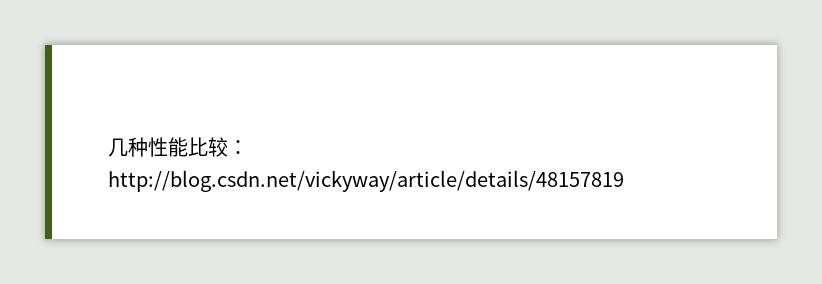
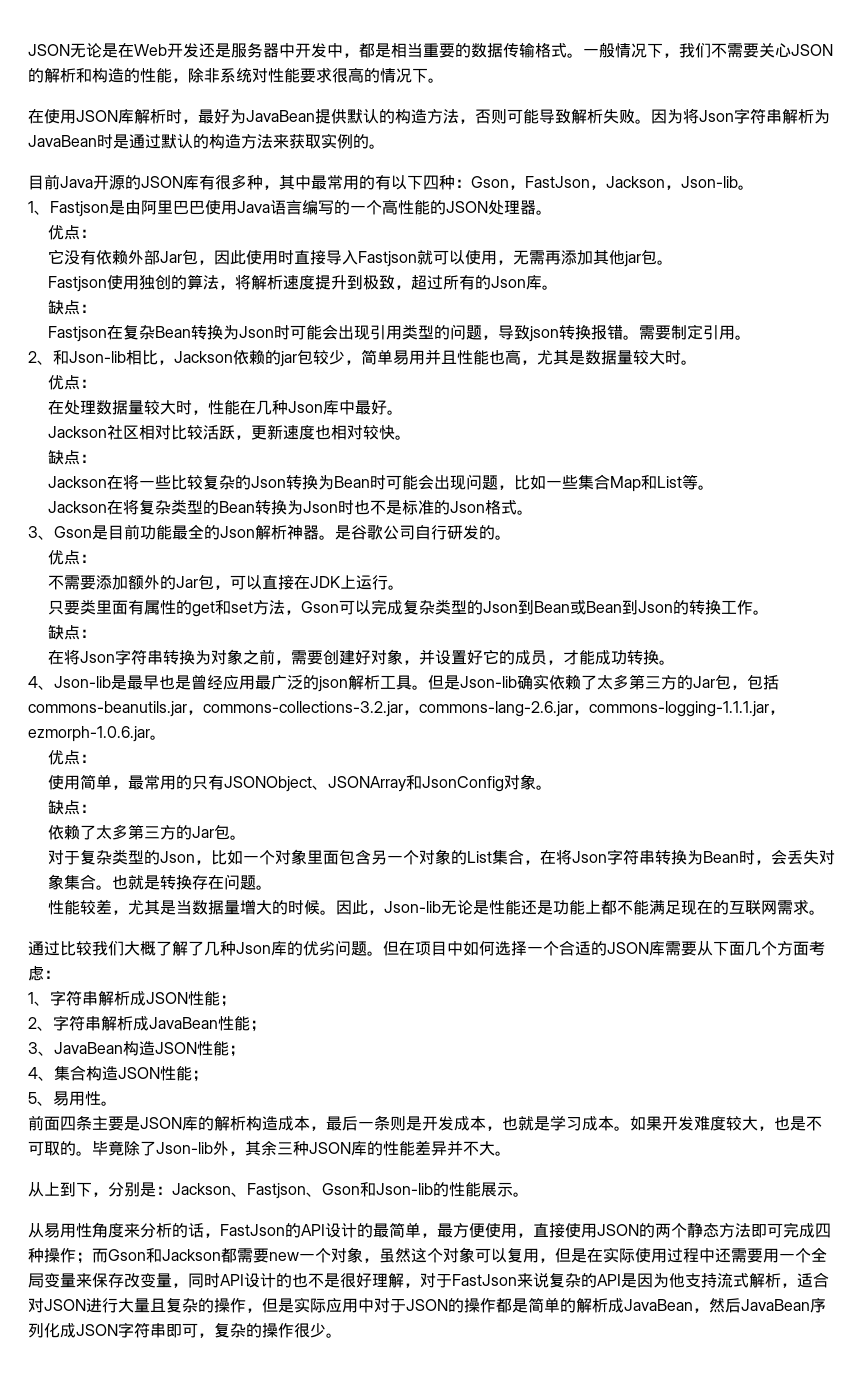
- 几种性能比较：http://blog.csdn.net/vickyway/article/details/48157819
+ JSON无论是在Web开发还是服务器中开发中，都是相当重要的数据传输格式。一般情况下，我们不需要关心JSON的解析和构造的性能，除非系统对性能要求很高的情况下。
+ 在使用JSON库解析时，最好为JavaBean提供默认的构造方法，否则可能导致解析失败。因为将Json字符串解析为JavaBean时是通过默认的构造方法来获取实例的。
+ 目前Java开源的JSON库有很多种，其中最常用的有以下四种：Gson，FastJson，Jackson，Json-lib。
+ 1、Fastjson是由阿里巴巴使用Java语言编写的一个高性能的JSON处理器。
+ 优点：
+ 它没有依赖外部Jar包，因此使用时直接导入Fastjson就可以使用，无需再添加其他jar包。
+ Fastjson使用独创的算法，将解析速度提升到极致，超过所有的Json库。
+ 缺点：
+ Fastjson在复杂Bean转换为Json时可能会出现引用类型的问题，导致json转换报错。需要制定引用。
+ 2、和Json-lib相比，Jackson依赖的jar包较少，简单易用并且性能也高，尤其是数据量较大时。
+ 优点：
+ 在处理数据量较大时，性能在几种Json库中最好。
+ Jackson社区相对比较活跃，更新速度也相对较快。
+ 缺点：
+ Jackson在将一些比较复杂的Json转换为Bean时可能会出现问题，比如一些集合Map和List等。
+ Jackson在将复杂类型的Bean转换为Json时也不是标准的Json格式。
+ 3、Gson是目前功能最全的Json解析神器。是谷歌公司自行研发的。
+ 优点：
+ 不需要添加额外的Jar包，可以直接在JDK上运行。
+ 只要类里面有属性的get和set方法，Gson可以完成复杂类型的Json到Bean或Bean到Json的转换工作。
+ 缺点：
+ 在将Json字符串转换为对象之前，需要创建好对象，并设置好它的成员，才能成功转换。
+ 4、Json-lib是最早也是曾经应用最广泛的json解析工具。但是Json-lib确实依赖了太多第三方的Jar包，包括commons-beanutils.jar，commons-collections-3.2.jar，commons-lang-2.6.jar，commons-logging-1.1.1.jar，ezmorph-1.0.6.jar。
+ 优点：
+ 使用简单，最常用的只有JSONObject、JSONArray和JsonConfig对象。
+ 缺点：
+ 依赖了太多第三方的Jar包。
+ 对于复杂类型的Json，比如一个对象里面包含另一个对象的List集合，在将Json字符串转换为Bean时，会丢失对象集合。也就是转换存在问题。
+ 性能较差，尤其是当数据量增大的时候。因此，Json-lib无论是性能还是功能上都不能满足现在的互联网需求。
+ 通过比较我们大概了解了几种Json库的优劣问题。但在项目中如何选择一个合适的JSON库需要从下面几个方面考虑：
+ 1、字符串解析成JSON性能；
+ 2、字符串解析成JavaBean性能；
+ 3、JavaBean构造JSON性能；
+ 4、集合构造JSON性能；
+ 5、易用性。
+ 前面四条主要是JSON库的解析构造成本，最后一条则是开发成本，也就是学习成本。如果开发难度较大，也是不可取的。毕竟除了Json-lib外，其余三种JSON库的性能差异并不大。
+ 从上到下，分别是：Jackson、Fastjson、Gson和Json-lib的性能展示。
+ 从易用性角度来分析的话，FastJson的API设计的最简单，最方便使用，直接使用JSON的两个静态方法即可完成四种操作；而Gson和Jackson都需要new一个对象，虽然这个对象可以复用，但是在实际使用过程中还需要用一个全局变量来保存改变量，同时API设计的也不是很好理解，对于FastJson来说复杂的API是因为他支持流式解析，适合对JSON进行大量且复杂的操作，但是实际应用中对于JSON的操作都是简单的解析成JavaBean，然后JavaBean序列化成JSON字符串即可，复杂的操作很少。

